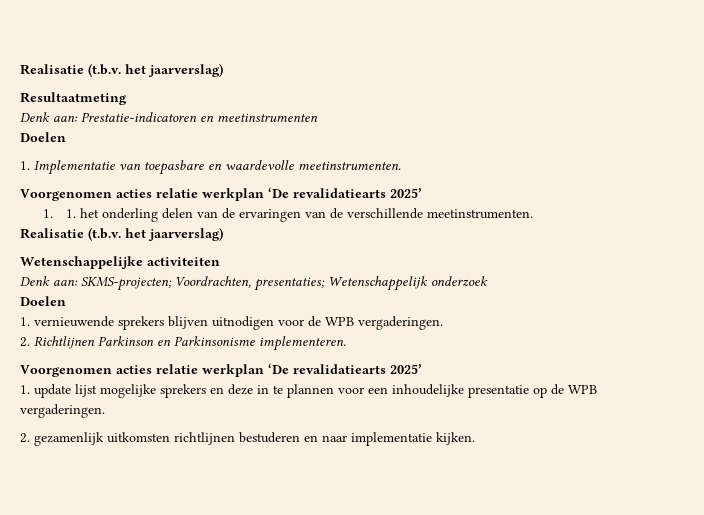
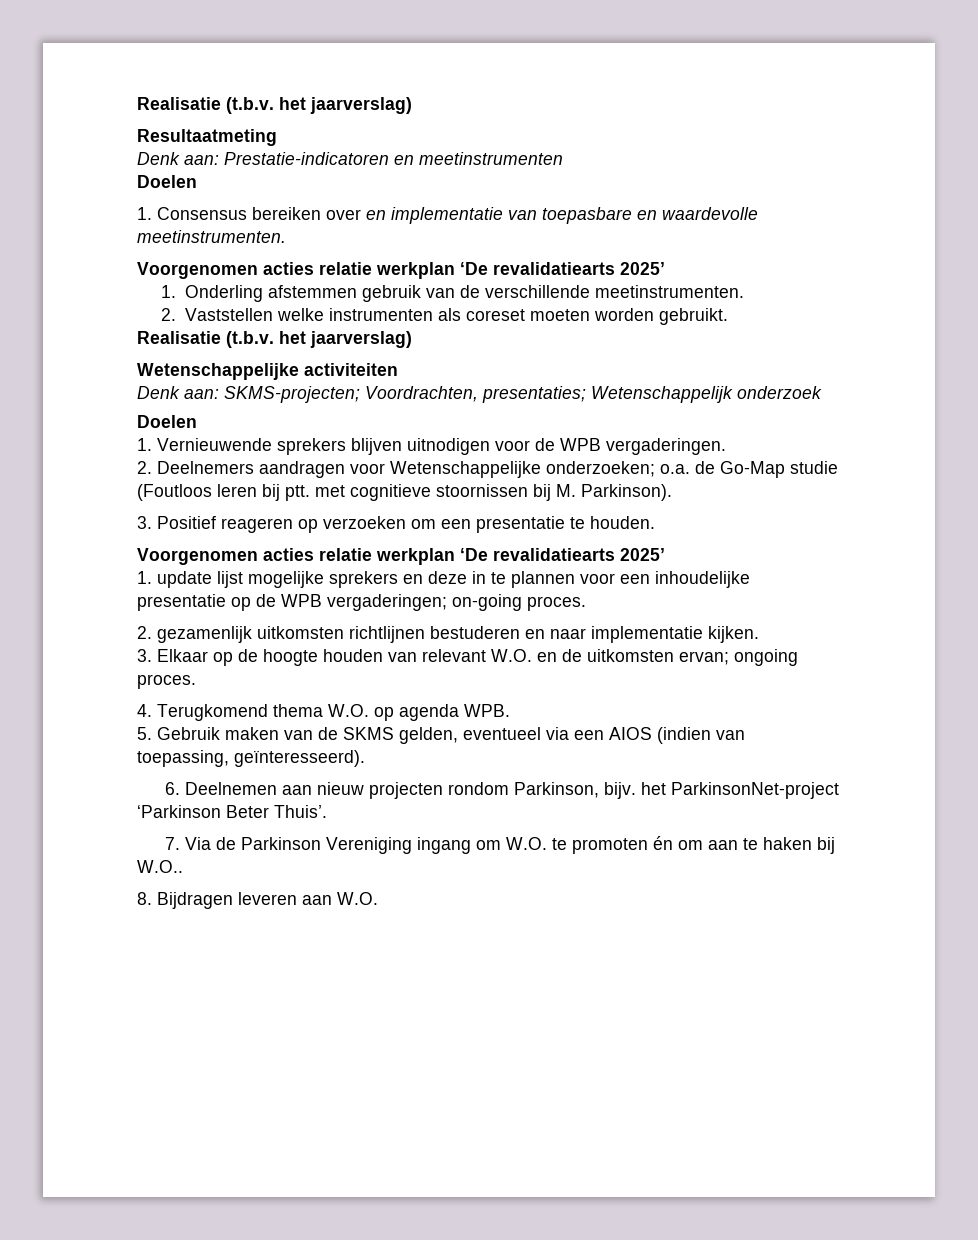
- 1. Implementatie van toepasbare en waardevolle meetinstrumenten.
+ 1. Consensus bereiken over en implementatie van toepasbare en waardevolle meetinstrumenten.
- 1. 1. het onderling delen van de ervaringen van de verschillende meetinstrumenten.
+ 1. Onderling afstemmen gebruik van de verschillende meetinstrumenten.
+ 2. Vaststellen welke instrumenten als coreset moeten worden gebruikt.
- 1. vernieuwende sprekers blijven uitnodigen voor de WPB vergaderingen.
+ 1. Vernieuwende sprekers blijven uitnodigen voor de WPB vergaderingen.
- 2. Richtlijnen Parkinson en Parkinsonisme implementeren.
+ 2. Deelnemers aandragen voor Wetenschappelijke onderzoeken; o.a. de Go-Map studie (Foutloos leren bij ptt. met cognitieve stoornissen bij M. Parkinson).
+ 3. Positief reageren op verzoeken om een presentatie te houden.
- 1. update lijst mogelijke sprekers en deze in te plannen voor een inhoudelijke presentatie op de WPB vergaderingen.
+ 1. update lijst mogelijke sprekers en deze in te plannen voor een inhoudelijke presentatie op de WPB vergaderingen; on-going proces.
+ 3. Elkaar op de hoogte houden van relevant W.O. en de uitkomsten ervan; ongoing proces.
+ 4. Terugkomend thema W.O. op agenda WPB.
+ 5. Gebruik maken van de SKMS gelden, eventueel via een AIOS (indien van toepassing, geïnteresseerd).
+ 6. Deelnemen aan nieuw projecten rondom Parkinson, bijv. het ParkinsonNet-project ‘Parkinson Beter Thuis’.
+ 7. Via de Parkinson Vereniging ingang om W.O. te promoten én om aan te haken bij W.O..
+ 8. Bijdragen leveren aan W.O.

